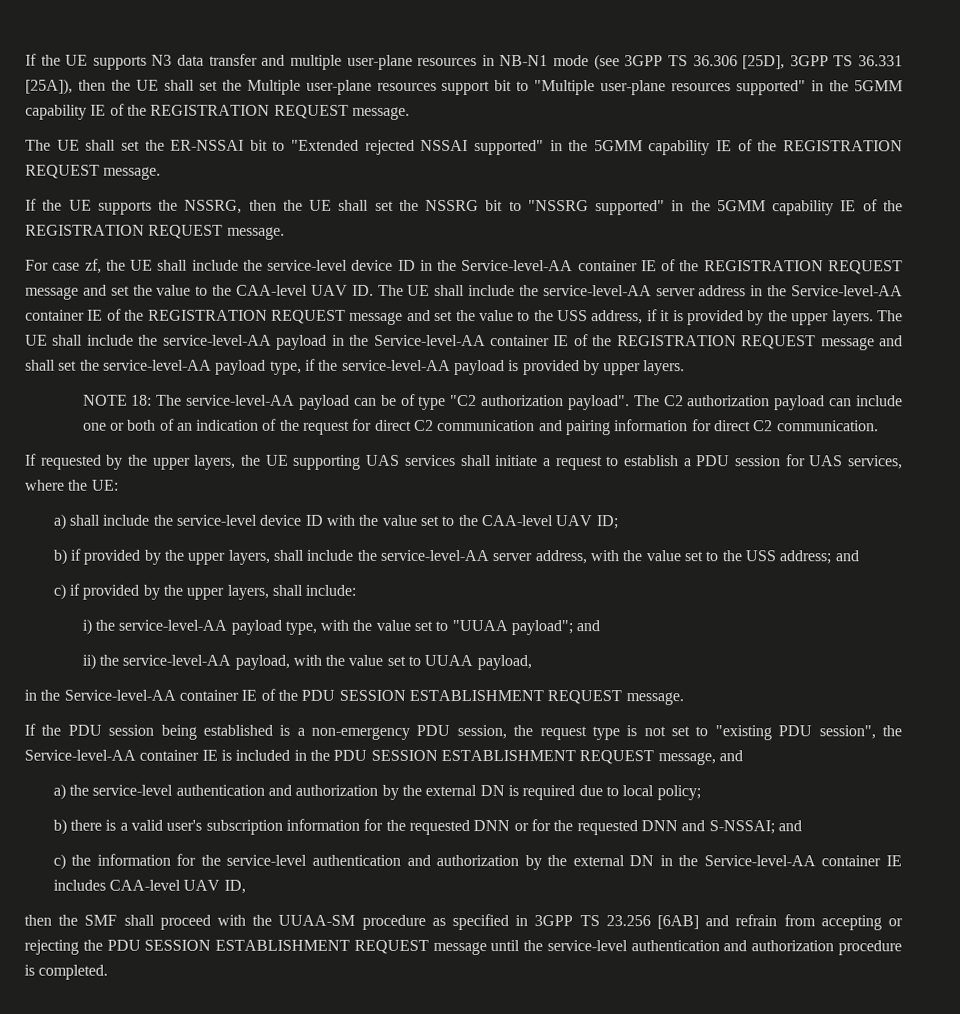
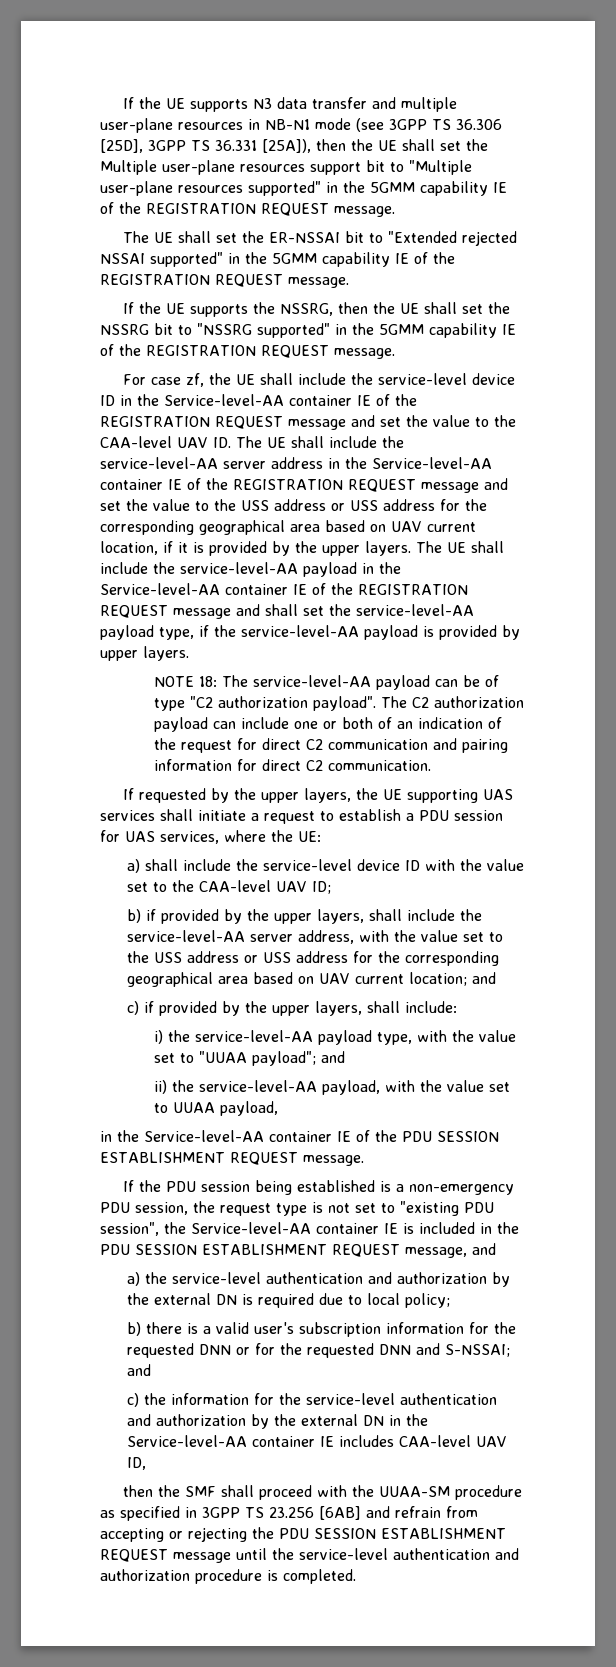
- For case zf, the UE shall include the service-level device ID in the Service-level-AA container IE of the REGISTRATION REQUEST message and set the value to the CAA-level UAV ID. The UE shall include the service-level-AA server address in the Service-level-AA container IE of the REGISTRATION REQUEST message and set the value to the USS address, if it is provided by the upper layers.
+ For case zf, the UE shall include the service-level device ID in the Service-level-AA container IE of the REGISTRATION REQUEST message and set the value to the CAA-level UAV ID. The UE shall include the service-level-AA server address in the Service-level-AA container IE of the REGISTRATION REQUEST message and set the value to the USS address or USS address for the corresponding geographical area based on UAV current location, if it is provided by the upper layers.
- b) if provided by the upper layers, shall include the service-level-AA server address, with the value set to the USS address; and
+ b) if provided by the upper layers, shall include the service-level-AA server address, with the value set to the USS address or USS address for the corresponding geographical area based on UAV current location; and

